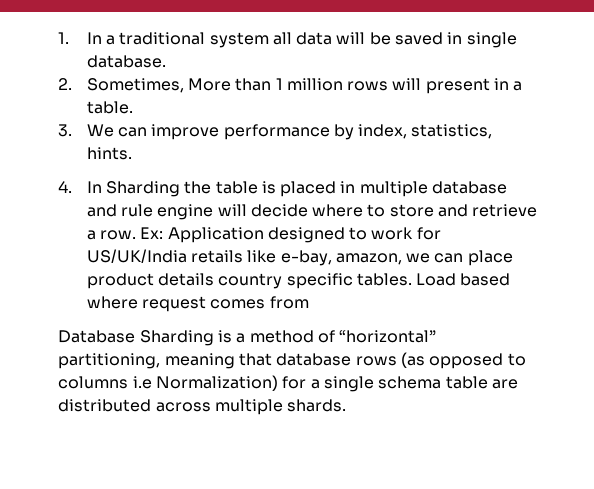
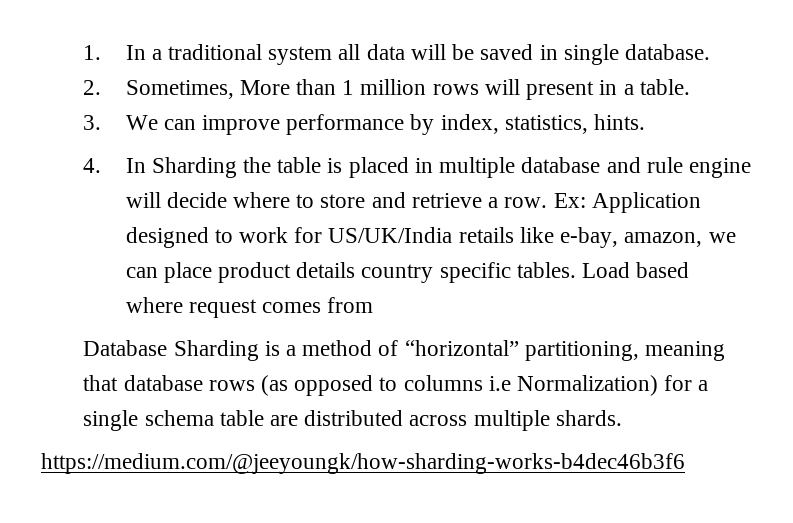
+ https://medium.com/@jeeyoungk/how-sharding-works-b4dec46b3f6

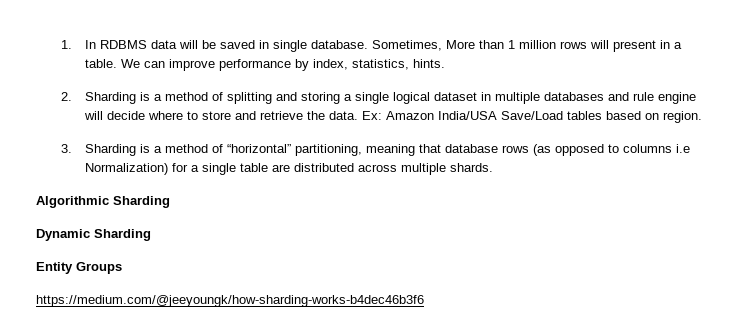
- 1. In a traditional system all data will be saved in single database.
- 2. Sometimes, More than 1 million rows will present in a table.
- 3. We can improve performance by index, statistics, hints.
+ 1. In RDBMS data will be saved in single database. Sometimes, More than 1 million rows will present in a table. We can improve performance by index, statistics, hints.
- 4. In Sharding the table is placed in multiple database and rule engine will decide where to store and retrieve a row. Ex: Application designed to work for US/UK/India retails like e-bay, amazon, we can place product details country specific tables. Load based where request comes from
- Database Sharding is a method of “horizontal” partitioning, meaning that database rows (as opposed to columns i.e Normalization) for a single schema table are distributed across multiple shards.
+ 2. Sharding is a method of splitting and storing a single logical dataset in multiple databases and rule engine will decide where to store and retrieve the data. Ex: Amazon India/USA Save/Load tables based on region.
+ 3. Sharding is a method of “horizontal” partitioning, meaning that database rows (as opposed to columns i.e Normalization) for a single table are distributed across multiple shards.
+ Algorithmic Sharding
+ Dynamic Sharding
+ Entity Groups

